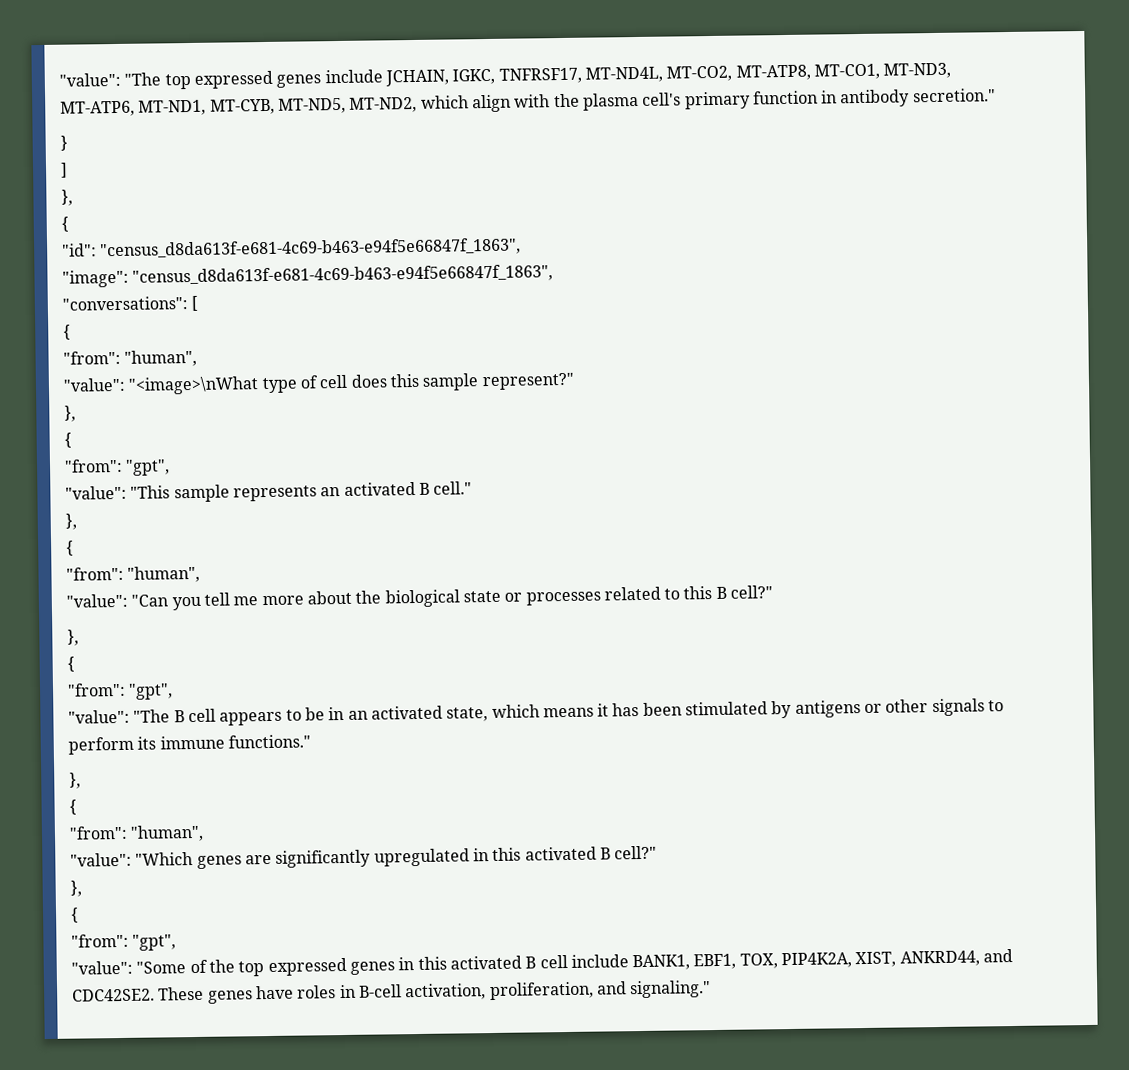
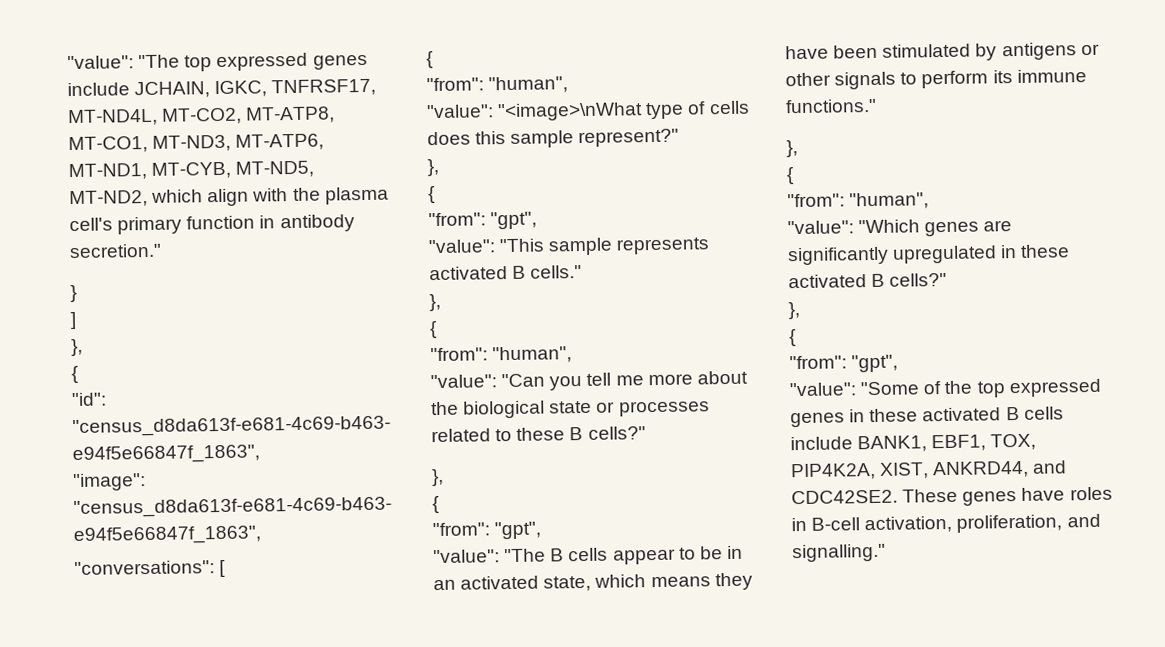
- "value": "<image>\nWhat type of cell does this sample represent?"
+ "value": "<image>\nWhat type of cells does this sample represent?"
- "value": "This sample represents an activated B cell."
+ "value": "This sample represents activated B cells."
- "value": "Can you tell me more about the biological state or processes related to this B cell?"
+ "value": "Can you tell me more about the biological state or processes related to these B cells?"
- "value": "The B cell appears to be in an activated state, which means it has been stimulated by antigens or other signals to perform its immune functions."
+ "value": "The B cells appear to be in an activated state, which means they have been stimulated by antigens or other signals to perform its immune functions."
- "value": "Which genes are significantly upregulated in this activated B cell?"
+ "value": "Which genes are significantly upregulated in these activated B cells?"
- "value": "Some of the top expressed genes in this activated B cell include BANK1, EBF1, TOX, PIP4K2A, XIST, ANKRD44, and CDC42SE2.
+ "value": "Some of the top expressed genes in these activated B cells include BANK1, EBF1, TOX, PIP4K2A, XIST, ANKRD44, and CDC42SE2.
- These genes have roles in B-cell activation, proliferation, and signaling."
+ These genes have roles in B-cell activation, proliferation, and signalling."

